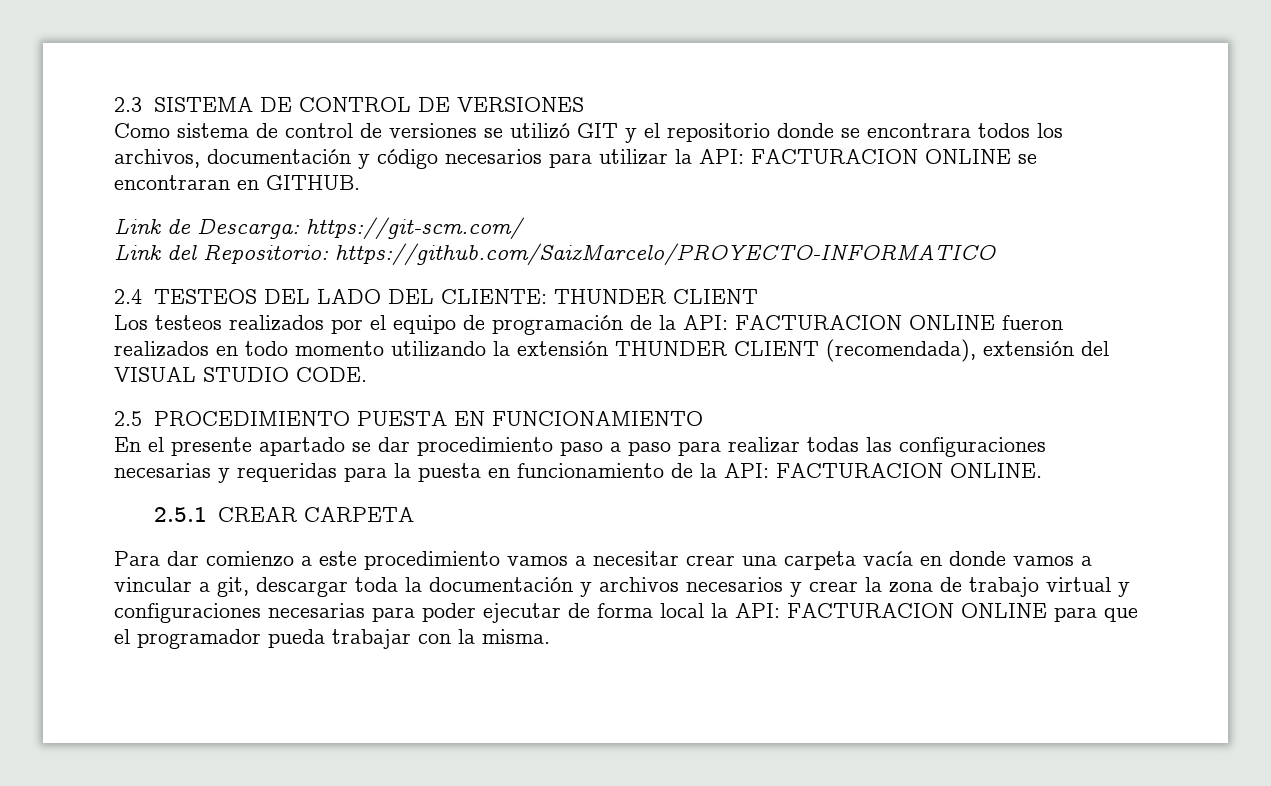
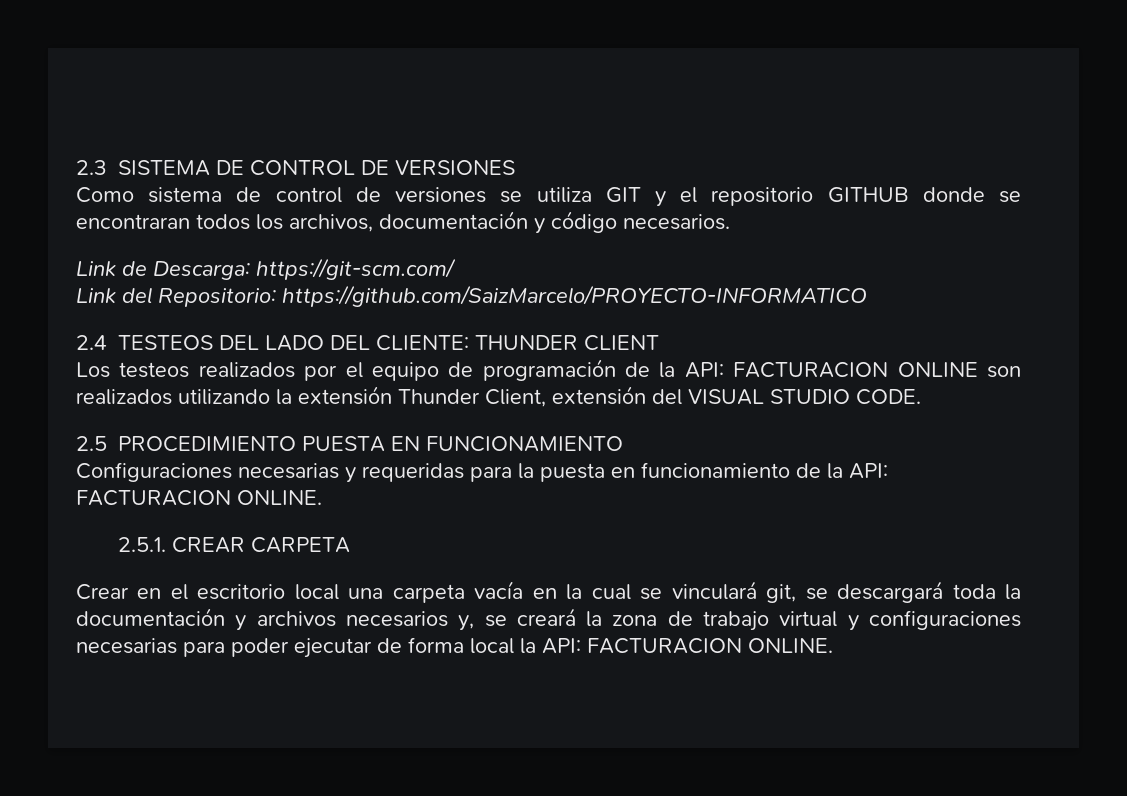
- Como sistema de control de versiones se utilizó GIT y el repositorio donde se encontrara todos los archivos, documentación y código necesarios para utilizar la API: FACTURACION ONLINE se encontraran en GITHUB.
+ Como sistema de control de versiones se utiliza GIT y el repositorio GITHUB donde se encontraran todos los archivos, documentación y código necesarios.
- Los testeos realizados por el equipo de programación de la API: FACTURACION ONLINE fueron realizados en todo momento utilizando la extensión THUNDER CLIENT (recomendada), extensión del VISUAL STUDIO CODE.
+ Los testeos realizados por el equipo de programación de la API: FACTURACION ONLINE son realizados utilizando la extensión Thunder Client, extensión del VISUAL STUDIO CODE.
- En el presente apartado se dar procedimiento paso a paso para realizar todas las configuraciones necesarias y requeridas para la puesta en funcionamiento de la API: FACTURACION ONLINE.
+ Configuraciones necesarias y requeridas para la puesta en funcionamiento de la API: FACTURACION ONLINE.
- 2.5.1 CREAR CARPETA
+ 2.5.1. CREAR CARPETA
- Para dar comienzo a este procedimiento vamos a necesitar crear una carpeta vacía en donde vamos a vincular a git, descargar toda la documentación y archivos necesarios y crear la zona de trabajo virtual y configuraciones necesarias para poder ejecutar de forma local la API: FACTURACION ONLINE para que el programador pueda trabajar con la misma.
+ Crear en el escritorio local una carpeta vacía en la cual se vinculará git, se descargará toda la documentación y archivos necesarios y, se creará la zona de trabajo virtual y configuraciones necesarias para poder ejecutar de forma local la API: FACTURACION ONLINE.

